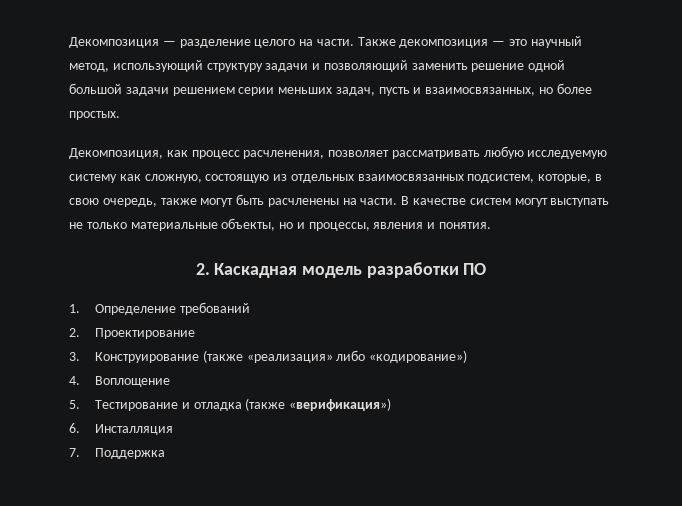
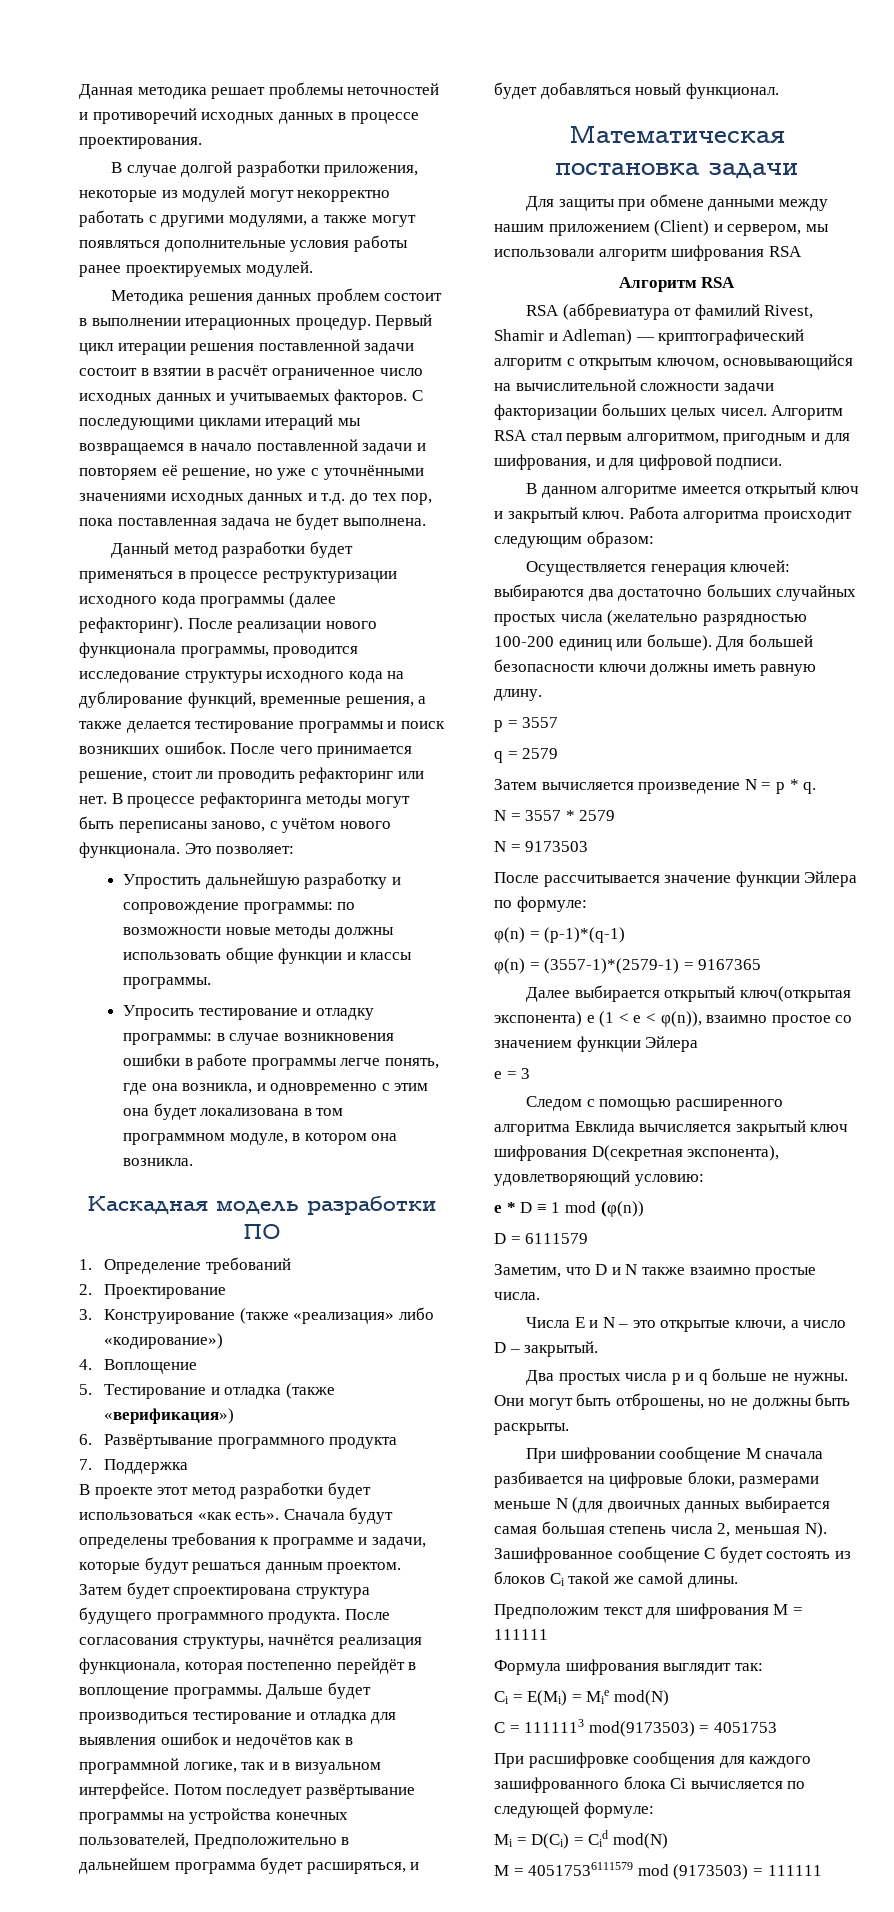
- Декомпозиция — разделение целого на части. Также декомпозиция — это научный метод, использующий структуру задачи и позволяющий заменить решение одной большой задачи решением серии меньших задач, пусть и взаимосвязанных, но более простых.
- Декомпозиция, как процесс расчленения, позволяет рассматривать любую исследуемую систему как сложную, состоящую из отдельных взаимосвязанных подсистем, которые, в свою очередь, также могут быть расчленены на части. В качестве систем могут выступать не только материальные объекты, но и процессы, явления и понятия.
- 2. Каскадная модель разработки ПО
+ Данная методика решает проблемы неточностей и противоречий исходных данных в процессе проектирования.
+ В случае долгой разработки приложения, некоторые из модулей могут некорректно работать с другими модулями, а также могут появляться дополнительные условия работы ранее проектируемых модулей.
+ Методика решения данных проблем состоит в выполнении итерационных процедур. Первый цикл итерации решения поставленной задачи состоит в взятии в расчёт ограниченное число исходных данных и учитываемых факторов. С последующими циклами итераций мы возвращаемся в начало поставленной задачи и повторяем её решение, но уже с уточнёнными значениями исходных данных и т.д. до тех пор, пока поставленная задача не будет выполнена.
+ Данный метод разработки будет применяться в процессе реструктуризации исходного кода программы (далее рефакторинг). После реализации нового функционала программы, проводится исследование структуры исходного кода на дублирование функций, временные решения, а также делается тестирование программы и поиск возникших ошибок. После чего принимается решение, стоит ли проводить рефакторинг или нет. В процессе рефакторинга методы могут быть переписаны заново, с учётом нового функционала. Это позволяет:
+ Упростить дальнейшую разработку и сопровождение программы: по возможности новые методы должны использовать общие функции и классы программы.
+ Упросить тестирование и отладку программы: в случае возникновения ошибки в работе программы легче понять, где она возникла, и одновременно с этим она будет локализована в том программном модуле, в котором она возникла.
+ Каскадная модель разработки ПО
- 6. Инсталляция
+ 6. Развёртывание программного продукта
+ В проекте этот метод разработки будет использоваться «как есть». Сначала будут определены требования к программе и задачи, которые будут решаться данным проектом. Затем будет спроектирована структура будущего программного продукта. После согласования структуры, начнётся реализация функционала, которая постепенно перейдёт в воплощение программы. Дальше будет производиться тестирование и отладка для выявления ошибок и недочётов как в программной логике, так и в визуальном интерфейсе. Потом последует развёртывание программы на устройства конечных пользователей, Предположительно в дальнейшем программа будет расширяться, и будет добавляться новый функционал.
+ Математическая постановка задачи
+ Для защиты при обмене данными между нашим приложением (Client) и сервером, мы использовали алгоритм шифрования RSA
+ Алгоритм RSA
+ RSA (аббревиатура от фамилий Rivest, Shamir и Adleman) — криптографический алгоритм с открытым ключом, основывающийся на вычислительной сложности задачи факторизации больших целых чисел. Алгоритм RSA стал первым алгоритмом, пригодным и для шифрования, и для цифровой подписи.
+ В данном алгоритме имеется открытый ключ и закрытый ключ. Работа алгоритма происходит следующим образом:
+ Осуществляется генерация ключей: выбираются два достаточно больших случайных простых числа (желательно разрядностью 100-200 единиц или больше). Для большей безопасности ключи должны иметь равную длину.
+ p = 3557
+ q = 2579
+ Затем вычисляется произведение N = p * q.
+ N = 3557 * 2579
+ N = 9173503
+ После рассчитывается значение функции Эйлера по формуле:
+ φ(n) = (p-1)*(q-1)
+ φ(n) = (3557-1)*(2579-1) = 9167365
+ Далее выбирается открытый ключ(открытая экспонента) e (1 < e < φ(n)), взаимно простое со значением функции Эйлера
+ e = 3
+ Следом с помощью расширенного алгоритма Евклида вычисляется закрытый ключ шифрования D(секретная экспонента), удовлетворяющий условию:
+ e * D ≡ 1 mod (φ(n))
+ D = 6111579
+ Заметим, что D и N также взаимно простые числа.
+ Числа E и N – это открытые ключи, а число D – закрытый.
+ Два простых числа p и q больше не нужны. Они могут быть отброшены, но не должны быть раскрыты.
+ При шифровании сообщение M сначала разбивается на цифровые блоки, размерами меньше N (для двоичных данных выбирается самая большая степень числа 2, меньшая N). Зашифрованное сообщение С будет состоять из блоков Ci такой же самой длины.
+ Предположим текст для шифрования M = 111111
+ Формула шифрования выглядит так:
+ Ci = E(Mi) = Mie mod(N)
+ C = 1111113 mod(9173503) = 4051753
+ При расшифровке сообщения для каждого зашифрованного блока Сi вычисляется по следующей формуле:
+ Mi = D(Ci) = Cid mod(N)
+ M = 40517536111579 mod (9173503) = 111111

